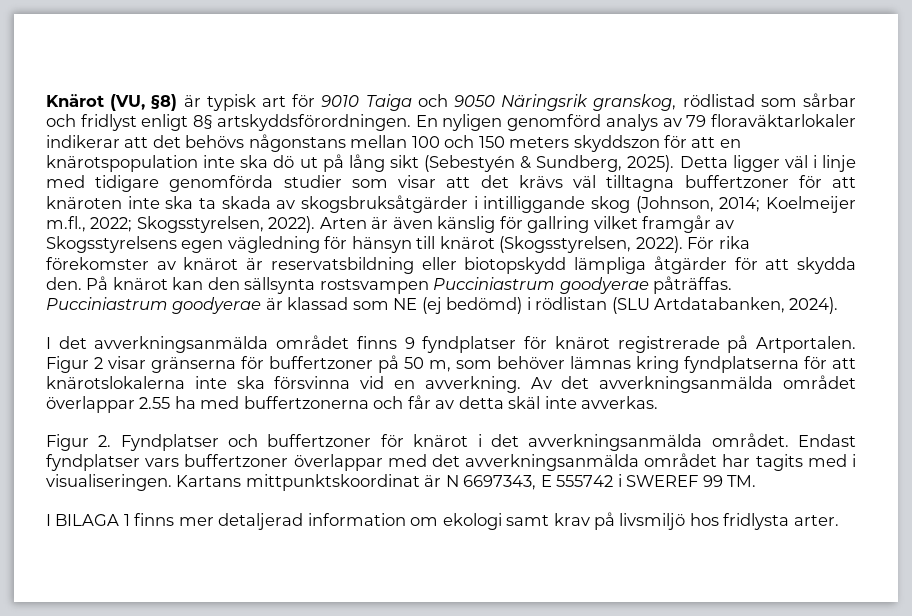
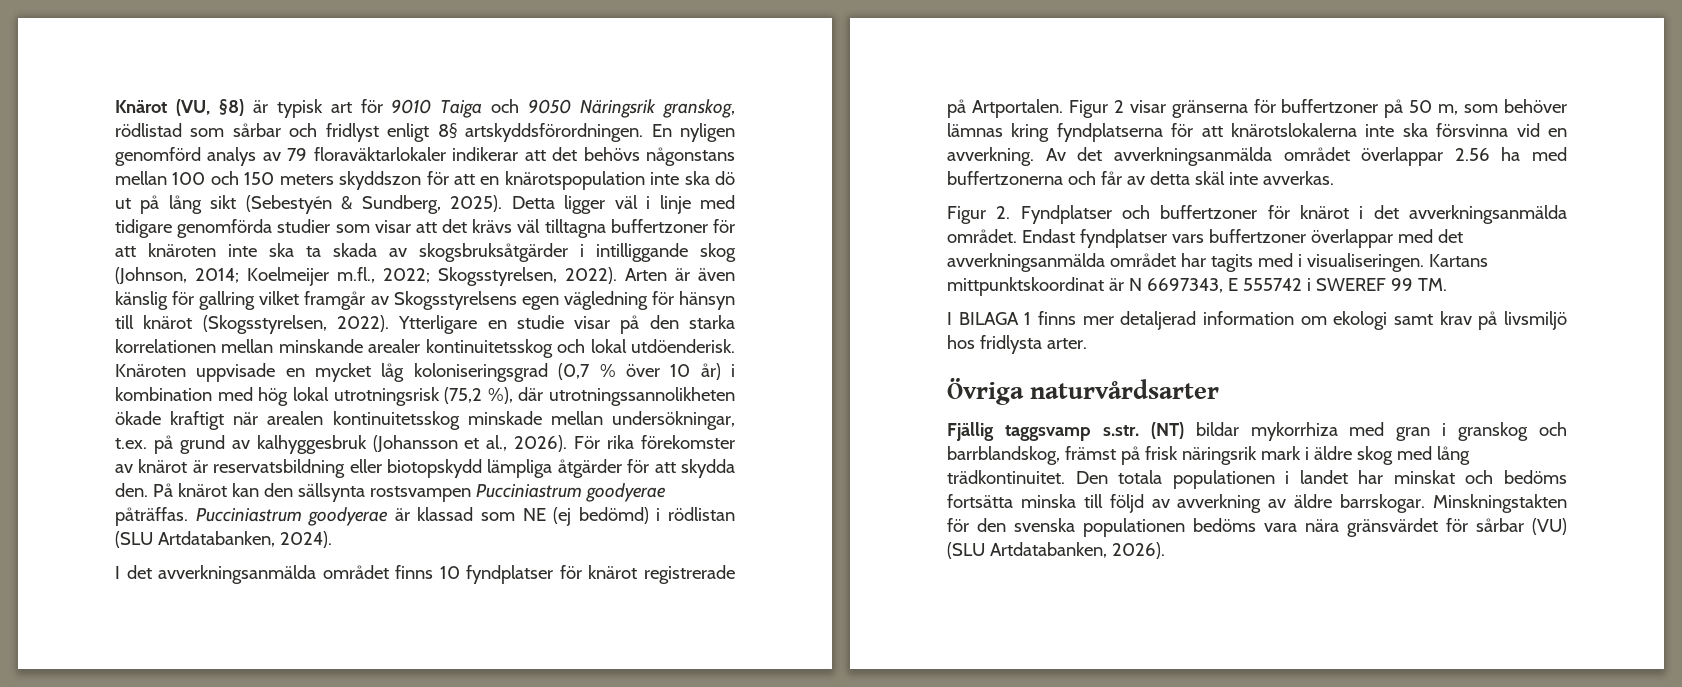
+ Ytterligare en studie visar på den starka korrelationen mellan minskande arealer kontinuitetsskog och lokal utdöenderisk. Knäroten uppvisade en mycket låg koloniseringsgrad (0,7 % över 10 år) i kombination med hög lokal utrotningsrisk (75,2 %), där utrotningssannolikheten ökade kraftigt när arealen kontinuitetsskog minskade mellan undersökningar, t.ex. på grund av kalhyggesbruk (Johansson et al., 2026).
- I det avverkningsanmälda området finns 9 fyndplatser för knärot registrerade på Artportalen.
+ I det avverkningsanmälda området finns 10 fyndplatser för knärot registrerade på Artportalen.
- Av det avverkningsanmälda området överlappar 2.55 ha med buffertzonerna och får av detta skäl inte avverkas.
+ Av det avverkningsanmälda området överlappar 2.56 ha med buffertzonerna och får av detta skäl inte avverkas.
+ Övriga naturvårdsarter
+ Fjällig taggsvamp s.str. (NT) bildar mykorrhiza med gran i granskog och barrblandskog, främst på frisk näringsrik mark i äldre skog med lång trädkontinuitet. Den totala populationen i landet har minskat och bedöms fortsätta minska till följd av avverkning av äldre barrskogar. Minskningstakten för den svenska populationen bedöms vara nära gränsvärdet för sårbar (VU) (SLU Artdatabanken, 2026).

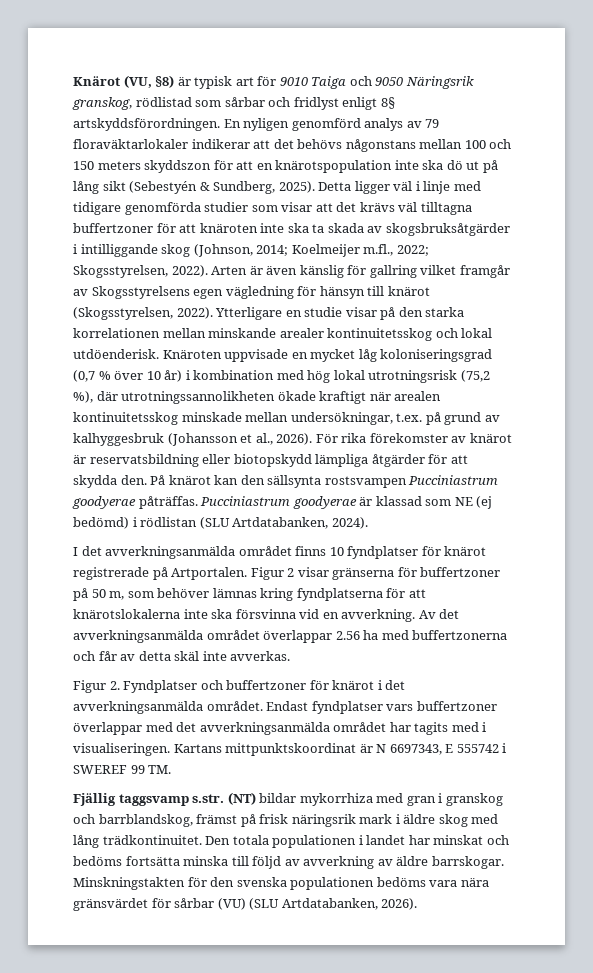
- I BILAGA 1 finns mer detaljerad information om ekologi samt krav på livsmiljö hos fridlysta arter.
- Övriga naturvårdsarter

